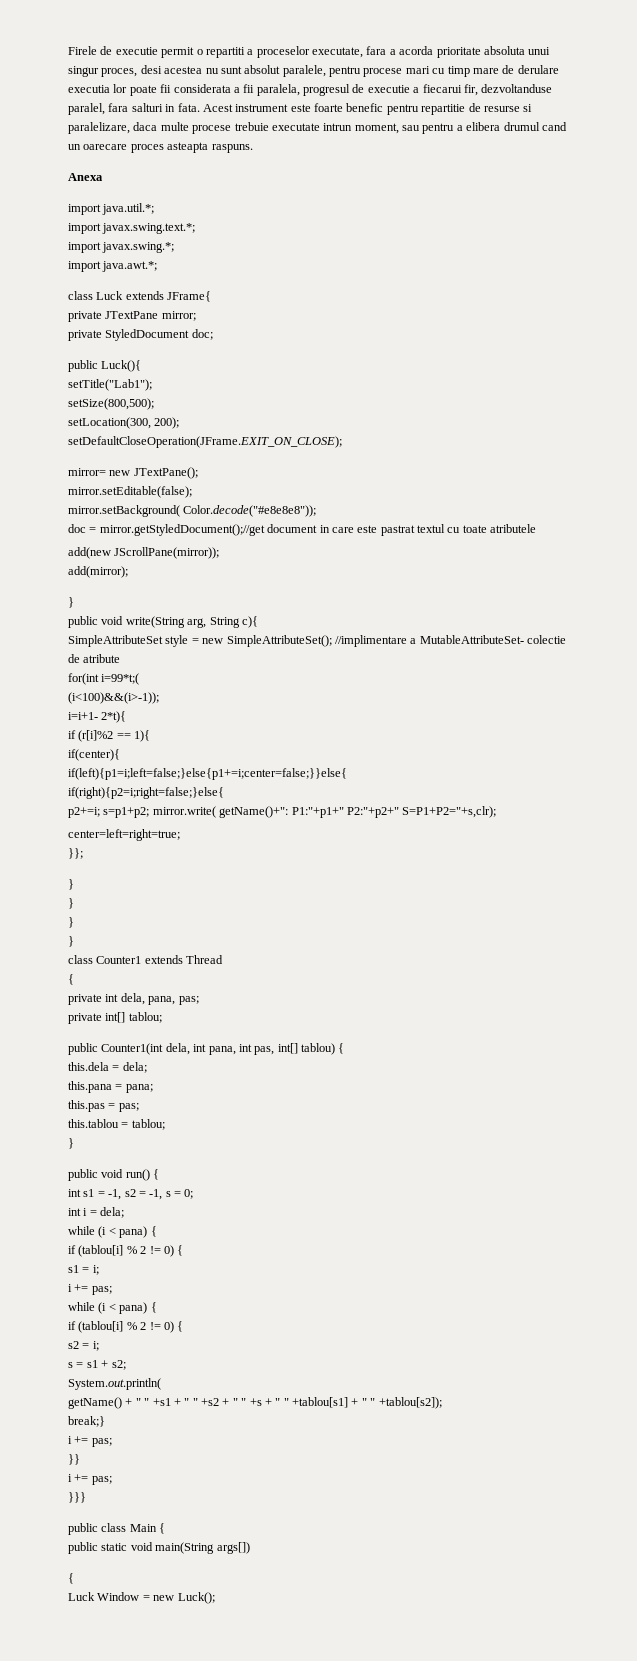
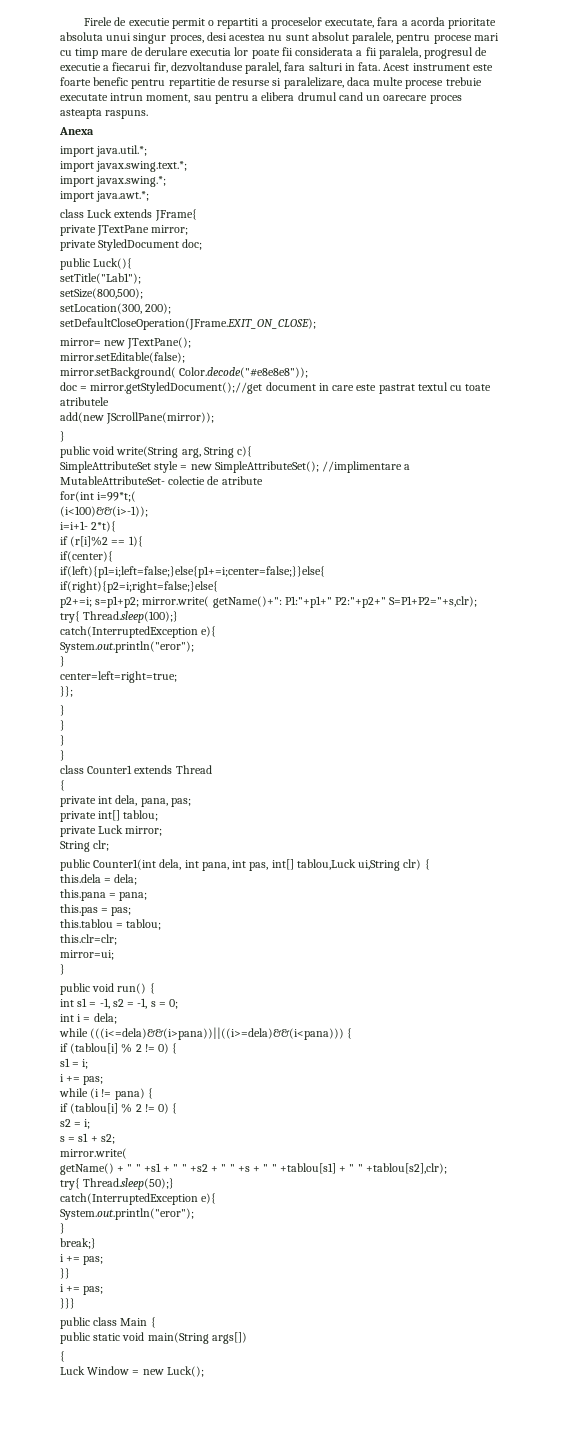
- add(mirror);
+ try{ Thread.sleep(100);}
+ catch(InterruptedException e){
+ System.out.println("eror");
+ }
+ private Luck mirror;
+ String clr;
- public Counter1(int dela, int pana, int pas, int[] tablou) {
+ public Counter1(int dela, int pana, int pas, int[] tablou,Luck ui,String clr) {
+ this.clr=clr;
+ mirror=ui;
  int i = dela;
- while (i < pana) {
+ while (((i<=dela)&&(i>pana))||((i>=dela)&&(i<pana))) {
  s1 = i;
  i += pas;
- while (i < pana) {
+ while (i != pana) {
  s = s1 + s2;
- System.out.println(
+ mirror.write(
- getName() + " " +s1 + " " +s2 + " " +s + " " +tablou[s1] + " " +tablou[s2]);
+ getName() + " " +s1 + " " +s2 + " " +s + " " +tablou[s1] + " " +tablou[s2],clr);
+ try{ Thread.sleep(50);}
+ catch(InterruptedException e){
+ System.out.println("eror");
+ }

